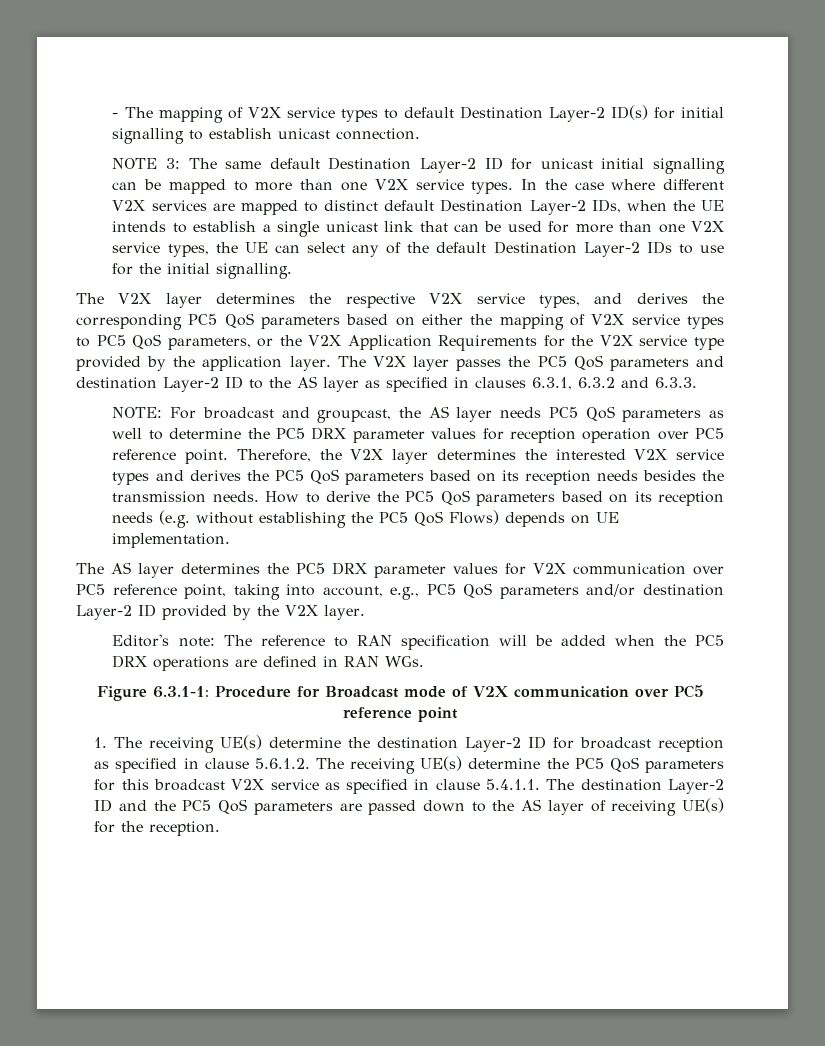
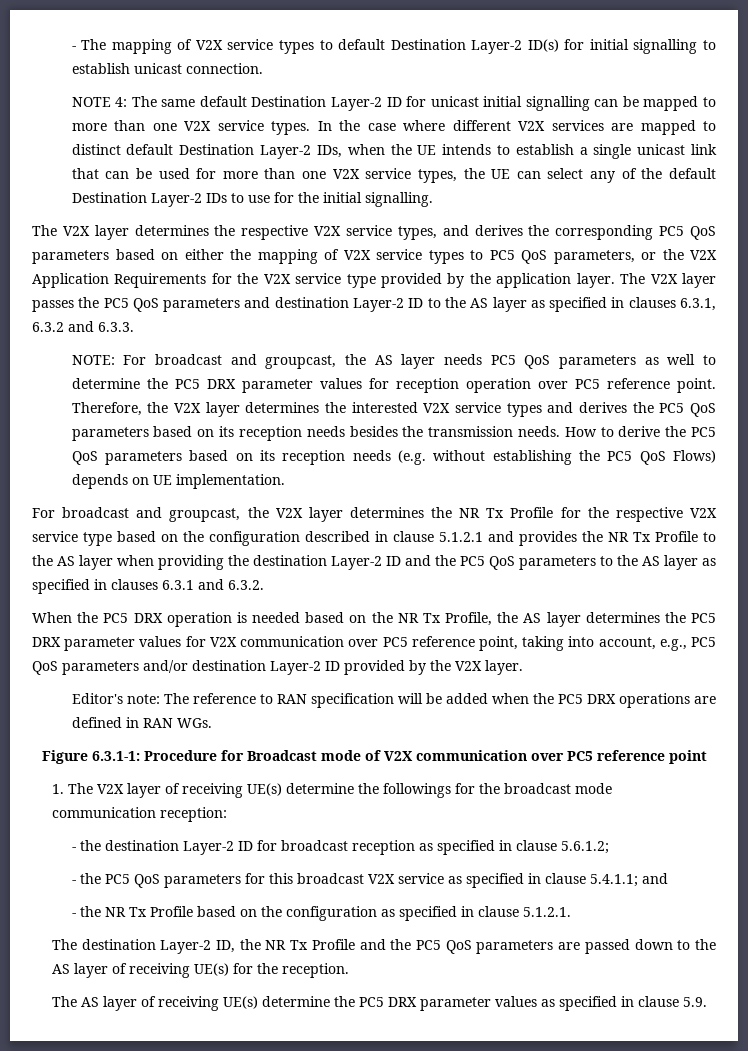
- NOTE 3: The same default Destination Layer-2 ID for unicast initial signalling can be mapped to more than one V2X service types.
+ NOTE 4: The same default Destination Layer-2 ID for unicast initial signalling can be mapped to more than one V2X service types.
- The AS layer determines the PC5 DRX parameter values for V2X communication over PC5 reference point, taking into account, e.g., PC5 QoS parameters and/or destination Layer-2 ID provided by the V2X layer.
+ For broadcast and groupcast, the V2X layer determines the NR Tx Profile for the respective V2X service type based on the configuration described in clause 5.1.2.1 and provides the NR Tx Profile to the AS layer when providing the destination Layer-2 ID and the PC5 QoS parameters to the AS layer as specified in clauses 6.3.1 and 6.3.2.
+ When the PC5 DRX operation is needed based on the NR Tx Profile, the AS layer determines the PC5 DRX parameter values for V2X communication over PC5 reference point, taking into account, e.g., PC5 QoS parameters and/or destination Layer-2 ID provided by the V2X layer.
- 1. The receiving UE(s) determine the destination Layer-2 ID for broadcast reception as specified in clause 5.6.1.2. The receiving UE(s) determine the PC5 QoS parameters for this broadcast V2X service as specified in clause 5.4.1.1. The destination Layer-2 ID and the PC5 QoS parameters are passed down to the AS layer of receiving UE(s) for the reception.
+ 1. The V2X layer of receiving UE(s) determine the followings for the broadcast mode communication reception:
+ - the destination Layer-2 ID for broadcast reception as specified in clause 5.6.1.2;
+ - the PC5 QoS parameters for this broadcast V2X service as specified in clause 5.4.1.1; and
+ - the NR Tx Profile based on the configuration as specified in clause 5.1.2.1.
+ The destination Layer-2 ID, the NR Tx Profile and the PC5 QoS parameters are passed down to the AS layer of receiving UE(s) for the reception.
+ The AS layer of receiving UE(s) determine the PC5 DRX parameter values as specified in clause 5.9.

